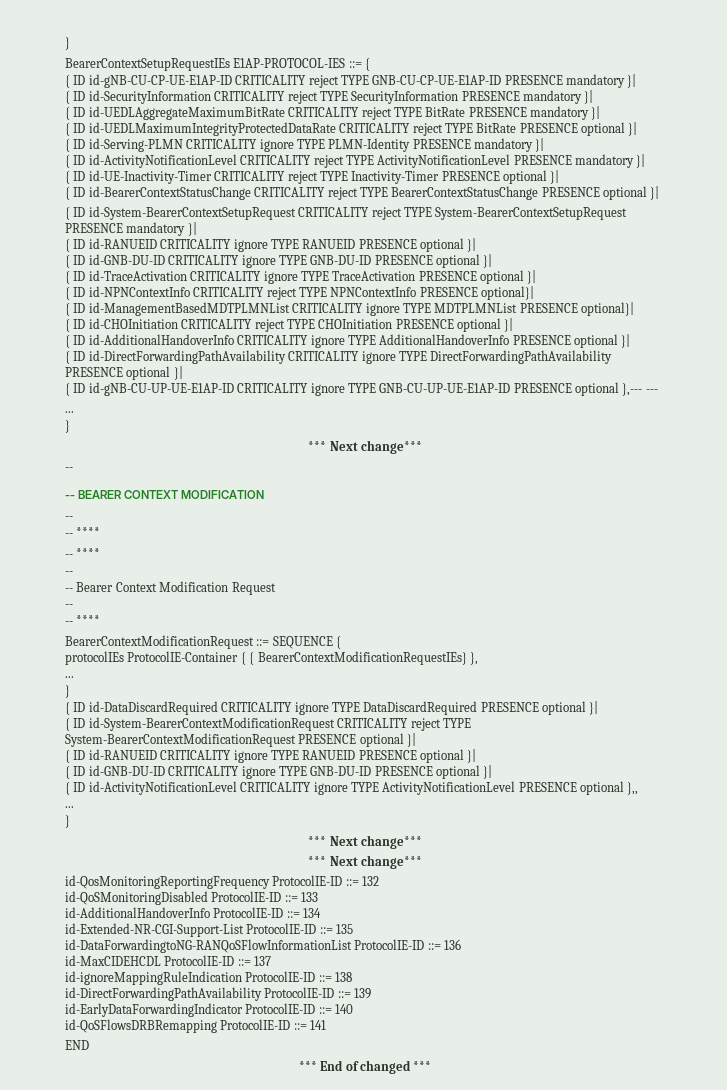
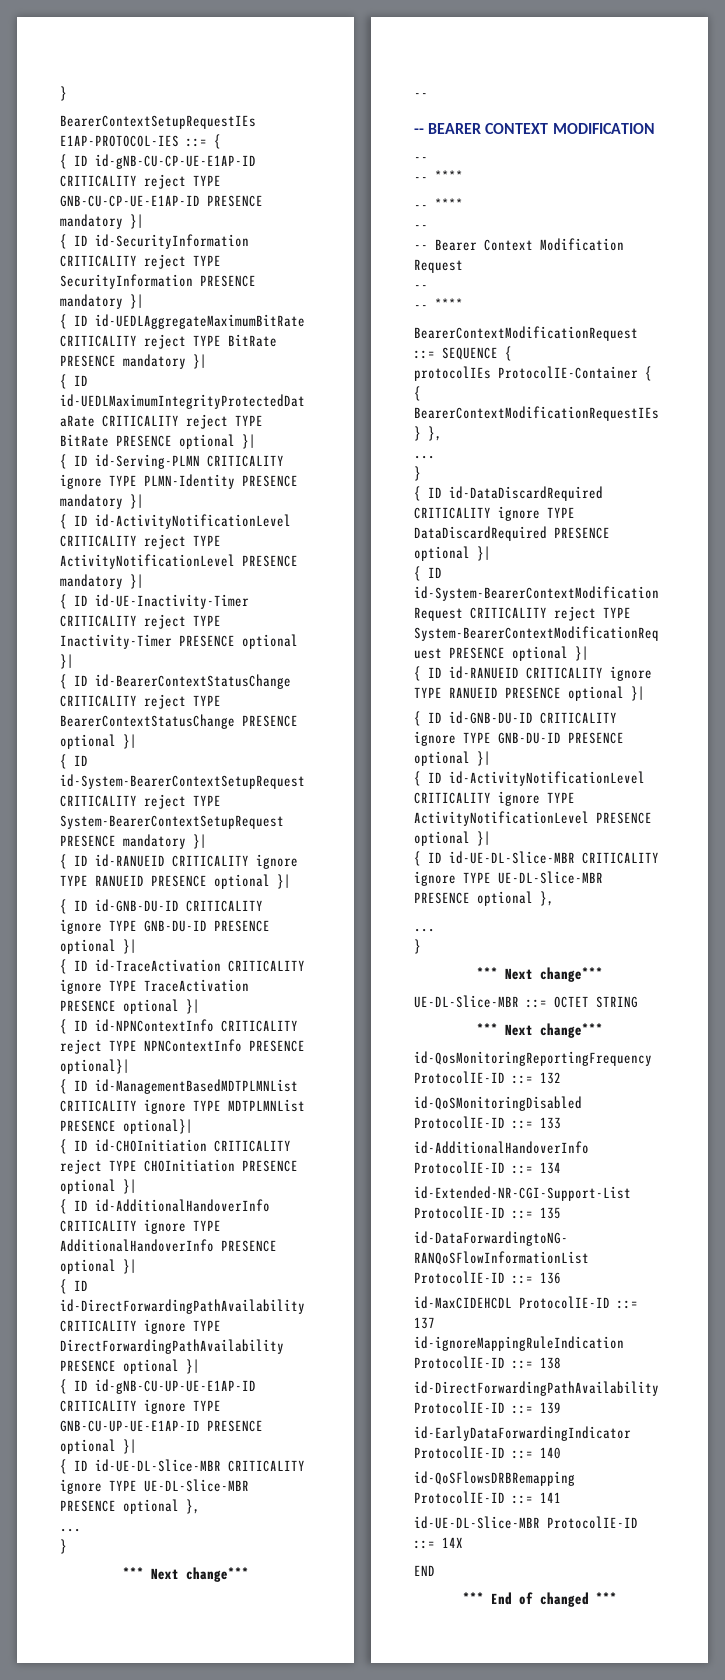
- { ID id-gNB-CU-UP-UE-E1AP-ID CRITICALITY ignore TYPE GNB-CU-UP-UE-E1AP-ID PRESENCE optional },--- ---
+ { ID id-gNB-CU-UP-UE-E1AP-ID CRITICALITY ignore TYPE GNB-CU-UP-UE-E1AP-ID PRESENCE optional }|
+ { ID id-UE-DL-Slice-MBR CRITICALITY ignore TYPE UE-DL-Slice-MBR PRESENCE optional },
- { ID id-ActivityNotificationLevel CRITICALITY ignore TYPE ActivityNotificationLevel PRESENCE optional },,
+ { ID id-ActivityNotificationLevel CRITICALITY ignore TYPE ActivityNotificationLevel PRESENCE optional }|
+ { ID id-UE-DL-Slice-MBR CRITICALITY ignore TYPE UE-DL-Slice-MBR PRESENCE optional },
  ...
  }
  *** Next change***
+ UE-DL-Slice-MBR ::= OCTET STRING
+ id-UE-DL-Slice-MBR ProtocolIE-ID ::= 14X

